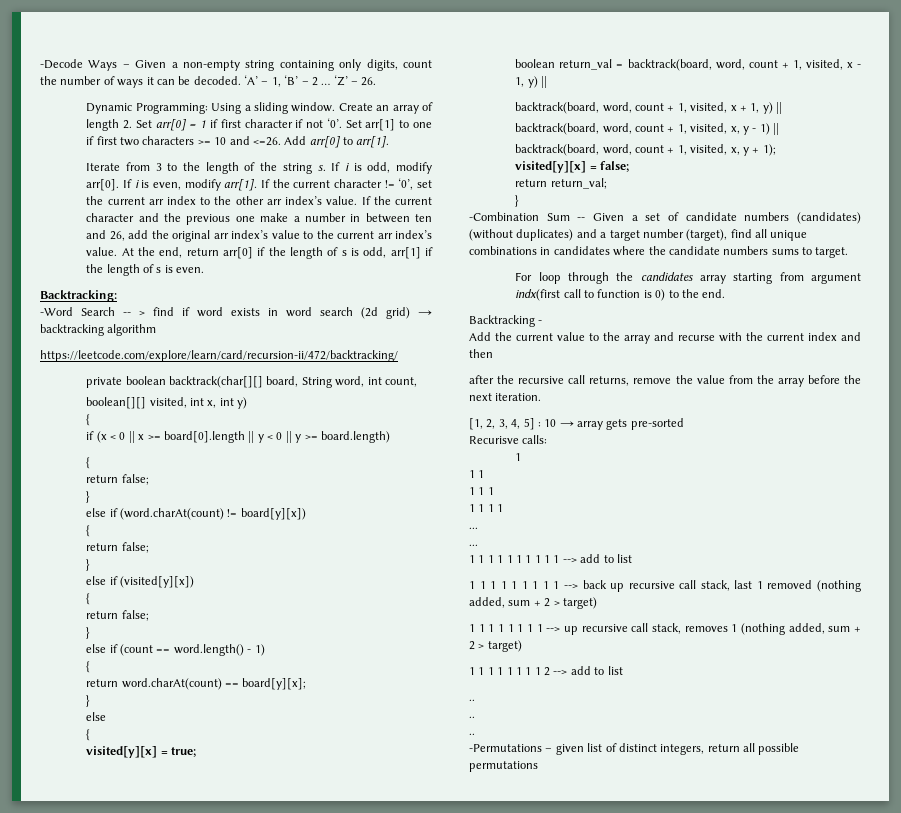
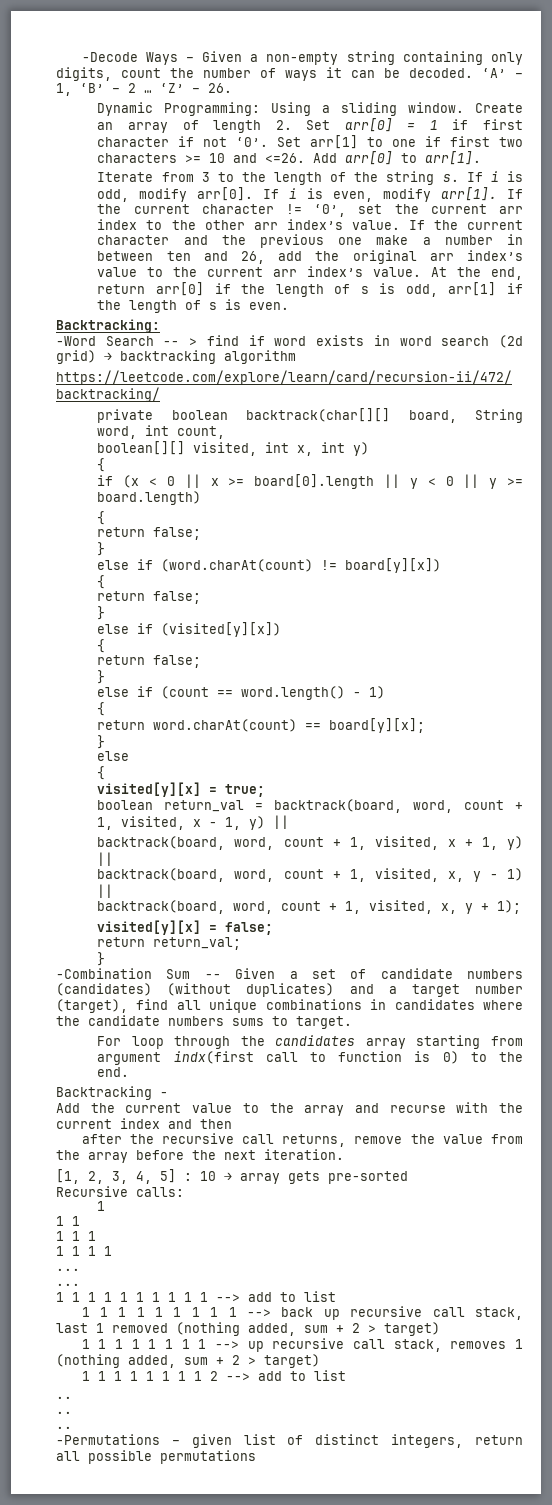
- Recurisve calls:
+ Recursive calls:

